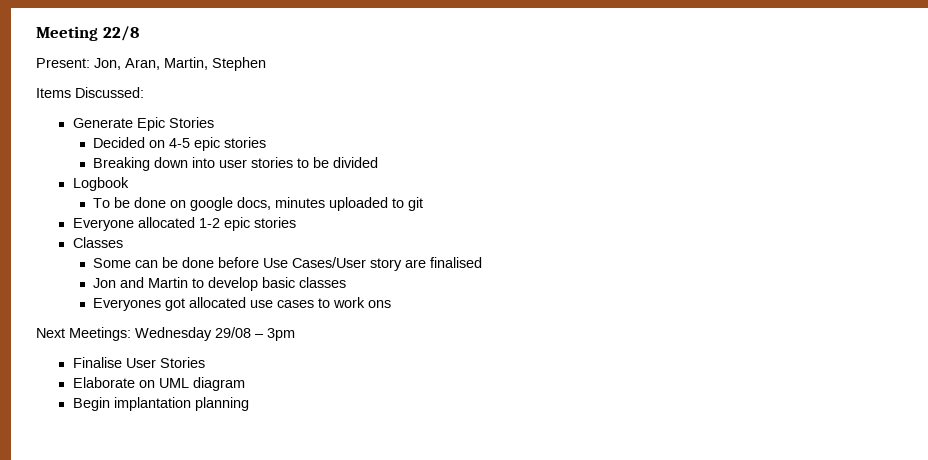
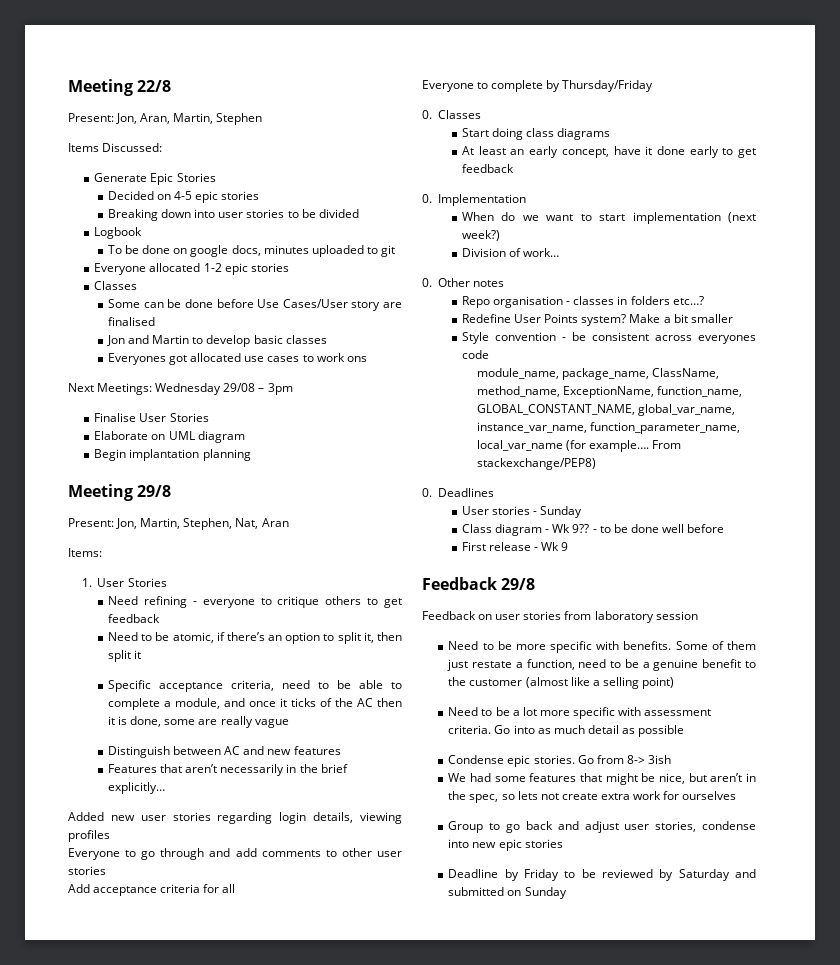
+ Meeting 29/8
+ Present: Jon, Martin, Stephen, Nat, Aran
+ Items:
+ 1. User Stories
+ Need refining - everyone to critique others to get feedback
+ Need to be atomic, if there’s an option to split it, then split it
+ Specific acceptance criteria, need to be able to complete a module, and once it ticks of the AC then it is done, some are really vague
+ Distinguish between AC and new features
+ Features that aren’t necessarily in the brief explicitly…
+ Added new user stories regarding login details, viewing profiles
+ Everyone to go through and add comments to other user stories
+ Add acceptance criteria for all
+ Everyone to complete by Thursday/Friday
+ 0. Classes
+ Start doing class diagrams
+ At least an early concept, have it done early to get feedback
+ 0. Implementation
+ When do we want to start implementation (next week?)
+ Division of work…
+ 0. Other notes
+ Repo organisation - classes in folders etc…?
+ Redefine User Points system? Make a bit smaller
+ Style convention - be consistent across everyones code
+ module_name, package_name, ClassName, method_name, ExceptionName, function_name, GLOBAL_CONSTANT_NAME, global_var_name, instance_var_name, function_parameter_name, local_var_name (for example…. From stackexchange/PEP8)
+ 0. Deadlines
+ User stories - Sunday
+ Class diagram - Wk 9?? - to be done well before
+ First release - Wk 9
+ Feedback 29/8
+ Feedback on user stories from laboratory session
+ Need to be more specific with benefits. Some of them just restate a function, need to be a genuine benefit to the customer (almost like a selling point)
+ Need to be a lot more specific with assessment criteria. Go into as much detail as possible
+ Condense epic stories. Go from 8-> 3ish
+ We had some features that might be nice, but aren’t in the spec, so lets not create extra work for ourselves
+ Group to go back and adjust user stories, condense into new epic stories
+ Deadline by Friday to be reviewed by Saturday and submitted on Sunday

